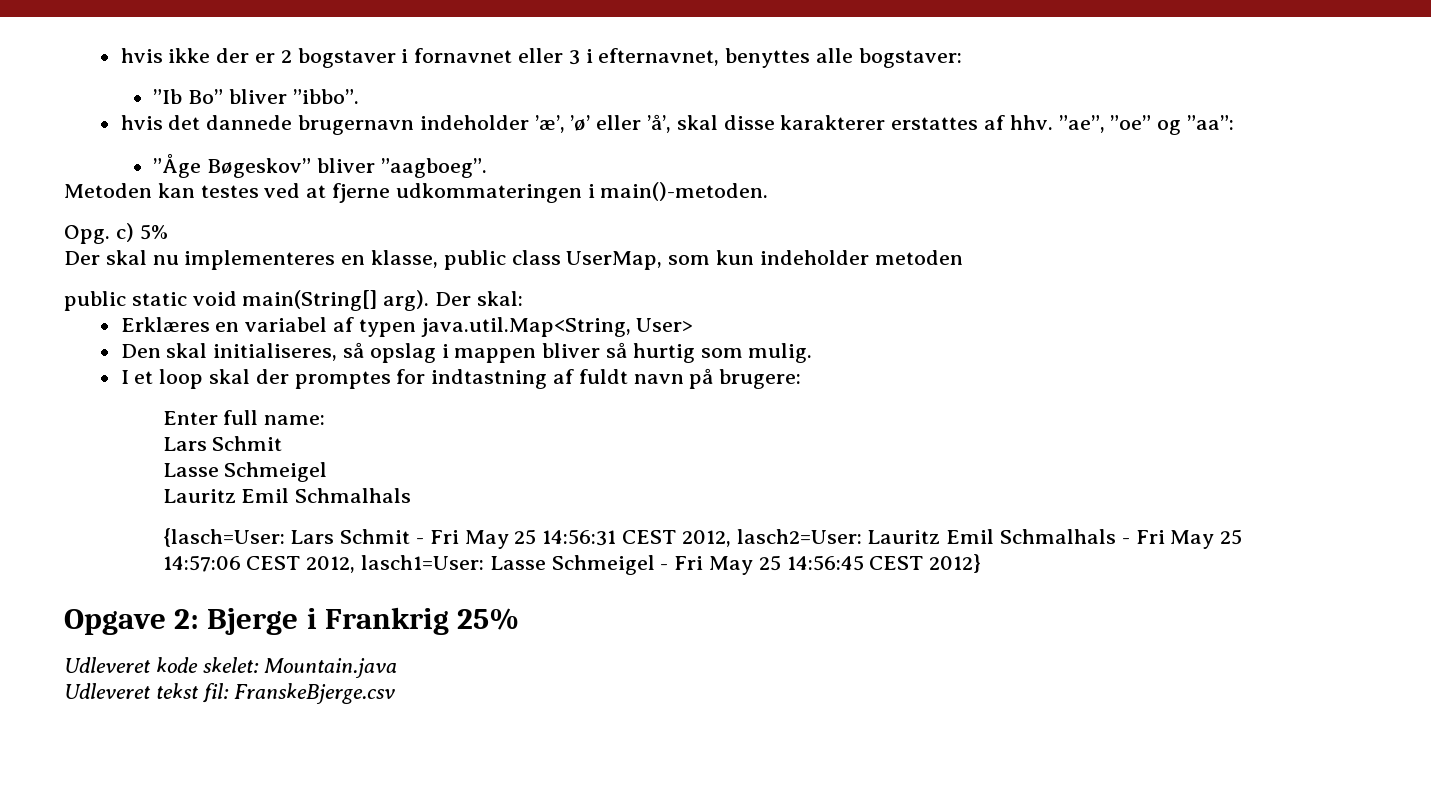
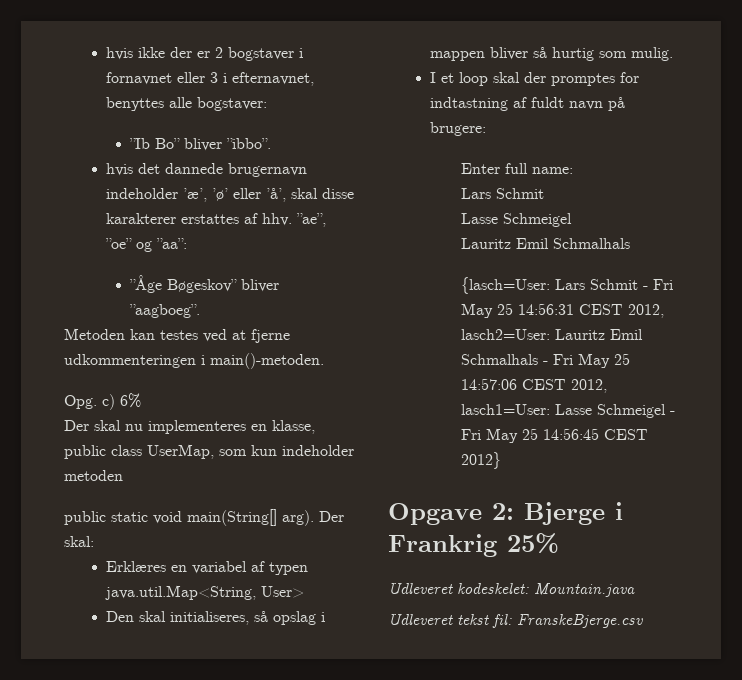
- Metoden kan testes ved at fjerne udkommateringen i main()-metoden.
+ Metoden kan testes ved at fjerne udkommenteringen i main()-metoden.
- Opg. c) 5%
+ Opg. c) 6%
- Udleveret kode skelet: Mountain.java
+ Udleveret kodeskelet: Mountain.java

